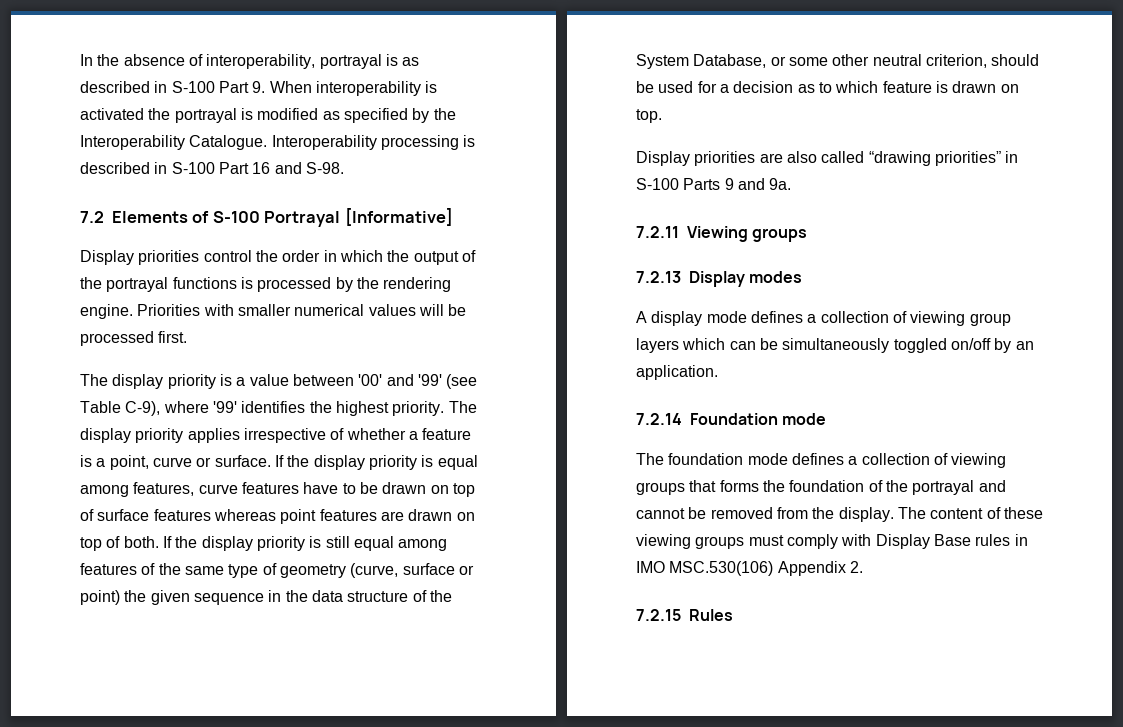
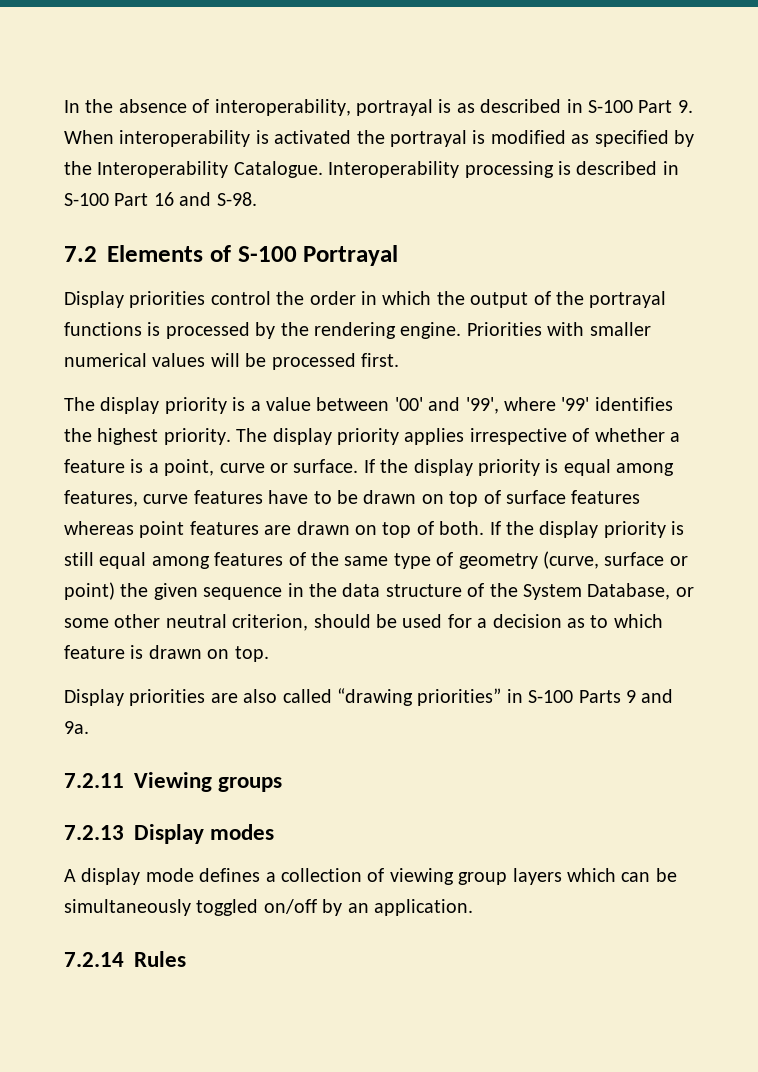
- 7.2 Elements of S-100 Portrayal [Informative]
+ 7.2 Elements of S-100 Portrayal
- The display priority is a value between '00' and '99' (see Table C-9), where '99' identifies the highest priority.
+ The display priority is a value between '00' and '99', where '99' identifies the highest priority.
- 7.2.14 Foundation mode
- The foundation mode defines a collection of viewing groups that forms the foundation of the portrayal and cannot be removed from the display. The content of these viewing groups must comply with Display Base rules in IMO MSC.530(106) Appendix 2.
- 7.2.15 Rules
+ 7.2.14 Rules

